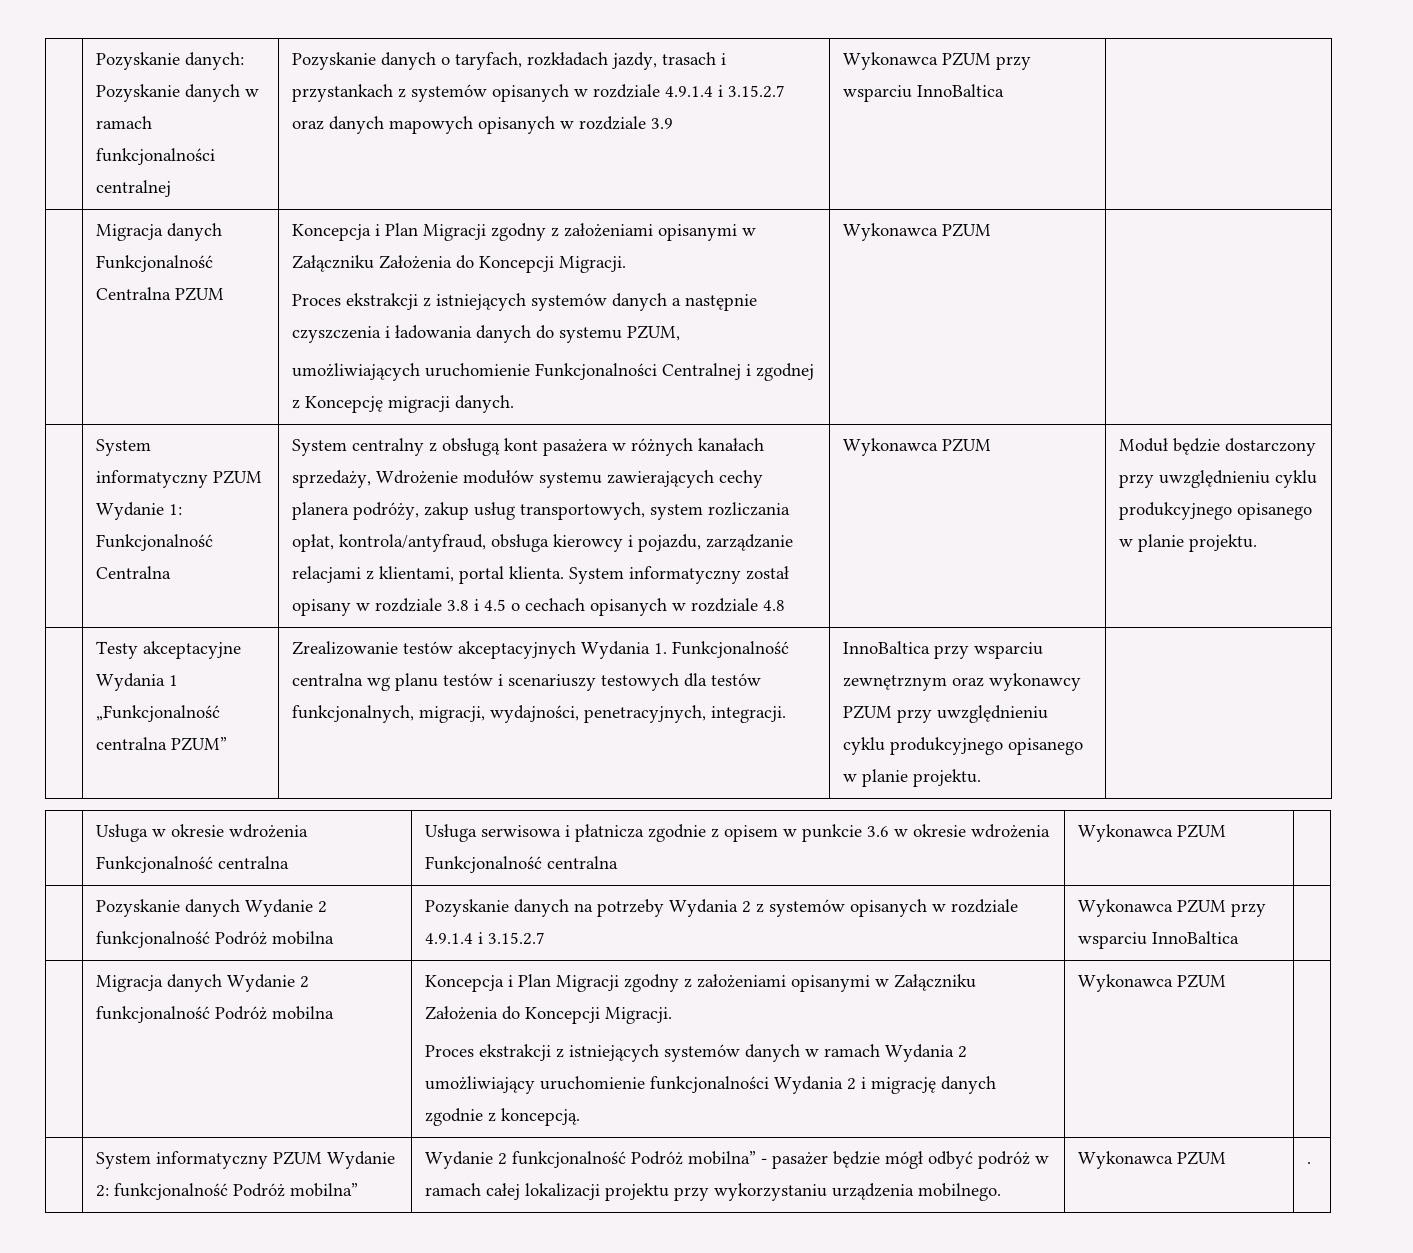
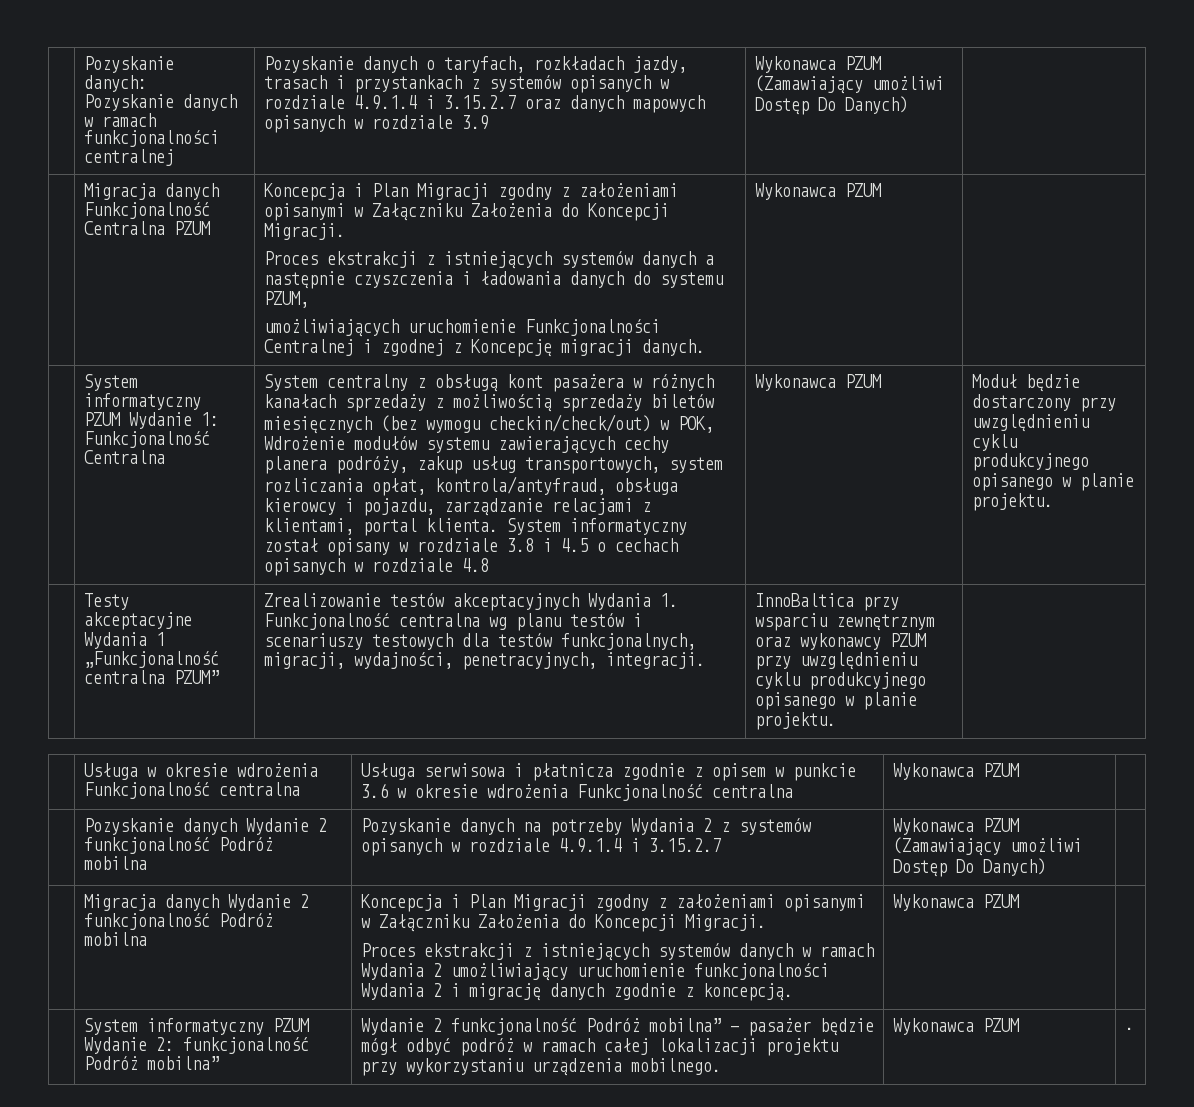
- | Pozyskanie danych: Pozyskanie danych w ramach funkcjonalności centralnej | Pozyskanie danych o taryfach, rozkładach jazdy, trasach i przystankach z systemów opisanych w rozdziale 4.9.1.4 i 3.15.2.7 oraz danych mapowych opisanych w rozdziale 3.9 | Wykonawca PZUM przy wsparciu InnoBaltica |
+ | Pozyskanie danych: Pozyskanie danych w ramach funkcjonalności centralnej | Pozyskanie danych o taryfach, rozkładach jazdy, trasach i przystankach z systemów opisanych w rozdziale 4.9.1.4 i 3.15.2.7 oraz danych mapowych opisanych w rozdziale 3.9 | Wykonawca PZUM (Zamawiający umożliwi Dostęp Do Danych) |
- System centralny z obsługą kont pasażera w różnych kanałach sprzedaży, Wdrożenie modułów systemu zawierających cechy planera podróży, zakup usług transportowych, system rozliczania opłat, kontrola/antyfraud, obsługa kierowcy i pojazdu, zarządzanie relacjami z klientami, portal klienta.
+ System centralny z obsługą kont pasażera w różnych kanałach sprzedaży z możliwością sprzedaży biletów miesięcznych (bez wymogu checkin/check/out) w POK, Wdrożenie modułów systemu zawierających cechy planera podróży, zakup usług transportowych, system rozliczania opłat, kontrola/antyfraud, obsługa kierowcy i pojazdu, zarządzanie relacjami z klientami, portal klienta.
- | Pozyskanie danych Wydanie 2 funkcjonalność Podróż mobilna | Pozyskanie danych na potrzeby Wydania 2 z systemów opisanych w rozdziale 4.9.1.4 i 3.15.2.7 | Wykonawca PZUM przy wsparciu InnoBaltica |
+ | Pozyskanie danych Wydanie 2 funkcjonalność Podróż mobilna | Pozyskanie danych na potrzeby Wydania 2 z systemów opisanych w rozdziale 4.9.1.4 i 3.15.2.7 | Wykonawca PZUM (Zamawiający umożliwi Dostęp Do Danych) |

